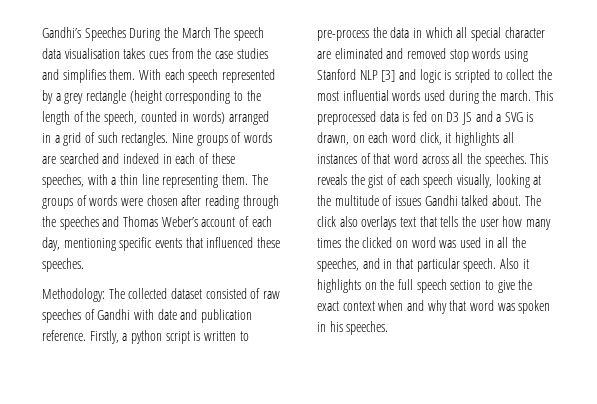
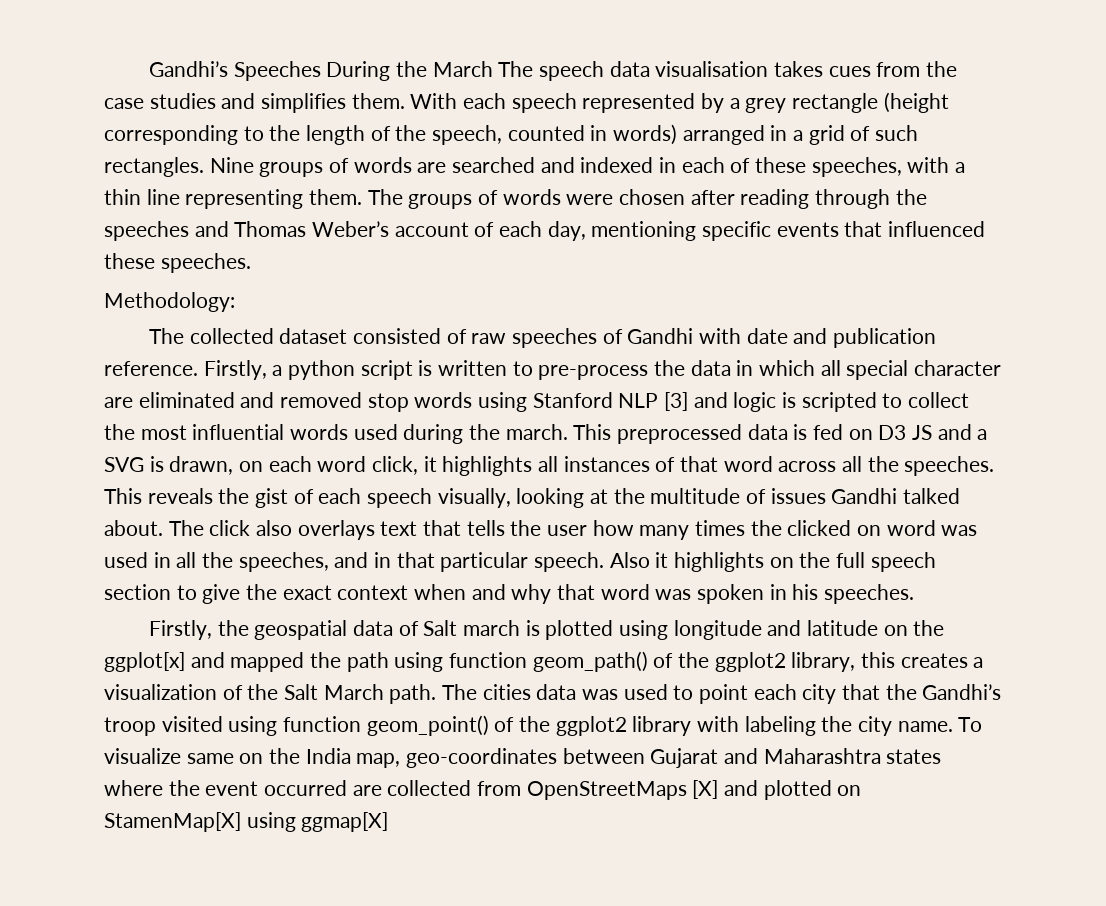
- Methodology: The collected dataset consisted of raw speeches of Gandhi with date and publication reference.
+ Methodology:
+ The collected dataset consisted of raw speeches of Gandhi with date and publication reference.
+ Firstly, the geospatial data of Salt march is plotted using longitude and latitude on the ggplot[x] and mapped the path using function geom_path() of the ggplot2 library, this creates a visualization of the Salt March path. The cities data was used to point each city that the Gandhi’s troop visited using function geom_point() of the ggplot2 library with labeling the city name. To visualize same on the India map, geo-coordinates between Gujarat and Maharashtra states where the event occurred are collected from OpenStreetMaps [X] and plotted on StamenMap[X] using ggmap[X]

